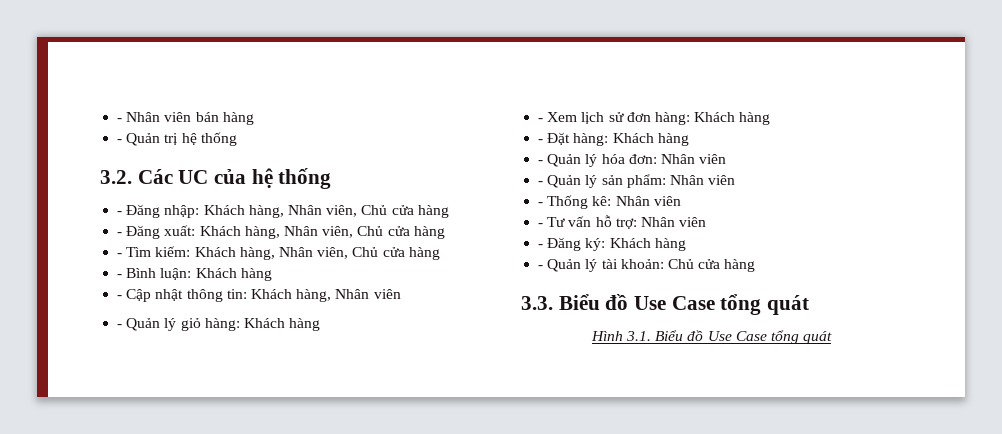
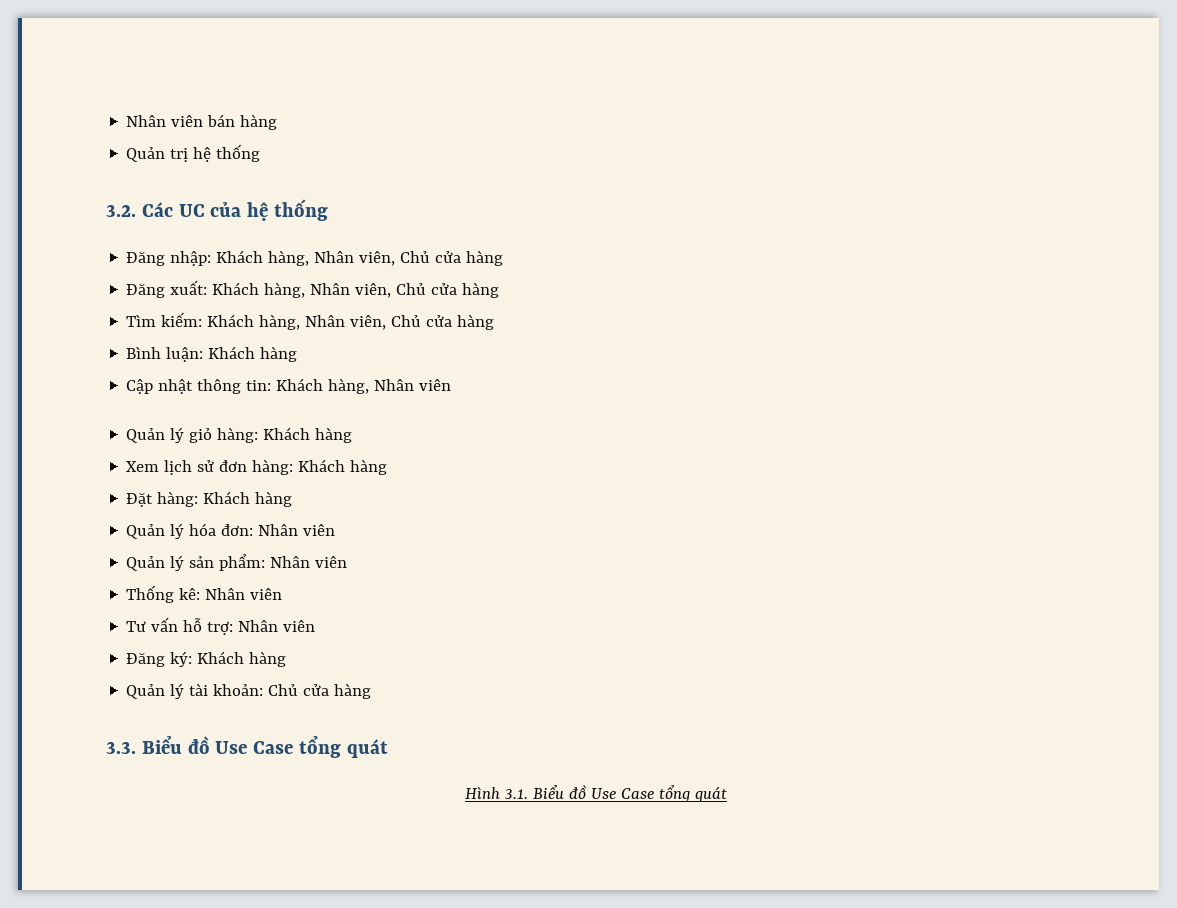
- - Nhân viên bán hàng
+ Nhân viên bán hàng
- - Quản trị hệ thống
+ Quản trị hệ thống
- - Đăng nhập: Khách hàng, Nhân viên, Chủ cửa hàng
+ Đăng nhập: Khách hàng, Nhân viên, Chủ cửa hàng
- - Đăng xuất: Khách hàng, Nhân viên, Chủ cửa hàng
+ Đăng xuất: Khách hàng, Nhân viên, Chủ cửa hàng
- - Tìm kiếm: Khách hàng, Nhân viên, Chủ cửa hàng
+ Tìm kiếm: Khách hàng, Nhân viên, Chủ cửa hàng
- - Bình luận: Khách hàng
+ Bình luận: Khách hàng
- - Cập nhật thông tin: Khách hàng, Nhân viên
+ Cập nhật thông tin: Khách hàng, Nhân viên
- - Quản lý giỏ hàng: Khách hàng
+ Quản lý giỏ hàng: Khách hàng
- - Xem lịch sử đơn hàng: Khách hàng
+ Xem lịch sử đơn hàng: Khách hàng
- - Đặt hàng: Khách hàng
+ Đặt hàng: Khách hàng
- - Quản lý hóa đơn: Nhân viên
+ Quản lý hóa đơn: Nhân viên
- - Quản lý sản phẩm: Nhân viên
+ Quản lý sản phẩm: Nhân viên
- - Thống kê: Nhân viên
+ Thống kê: Nhân viên
- - Tư vấn hỗ trợ: Nhân viên
+ Tư vấn hỗ trợ: Nhân viên
- - Đăng ký: Khách hàng
+ Đăng ký: Khách hàng
- - Quản lý tài khoản: Chủ cửa hàng
+ Quản lý tài khoản: Chủ cửa hàng

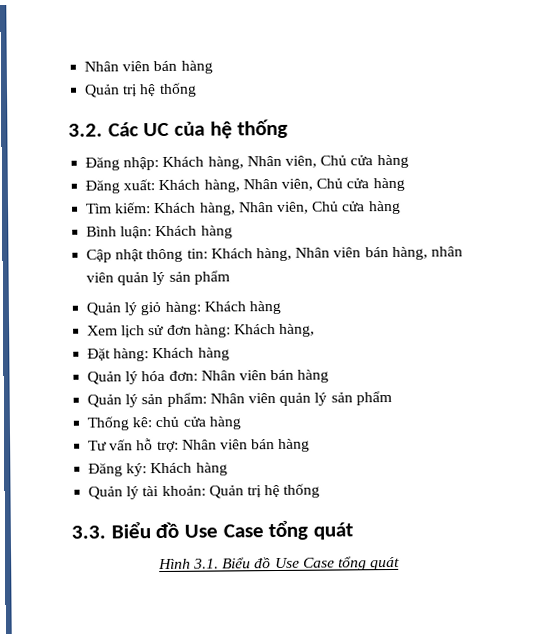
- Cập nhật thông tin: Khách hàng, Nhân viên
+ Cập nhật thông tin: Khách hàng, Nhân viên bán hàng, nhân viên quản lý sản phẩm
- Xem lịch sử đơn hàng: Khách hàng
+ Xem lịch sử đơn hàng: Khách hàng,
- Quản lý hóa đơn: Nhân viên
+ Quản lý hóa đơn: Nhân viên bán hàng
- Quản lý sản phẩm: Nhân viên
+ Quản lý sản phẩm: Nhân viên quản lý sản phẩm
- Thống kê: Nhân viên
+ Thống kê: chủ cửa hàng
- Tư vấn hỗ trợ: Nhân viên
+ Tư vấn hỗ trợ: Nhân viên bán hàng
- Quản lý tài khoản: Chủ cửa hàng
+ Quản lý tài khoản: Quản trị hệ thống

